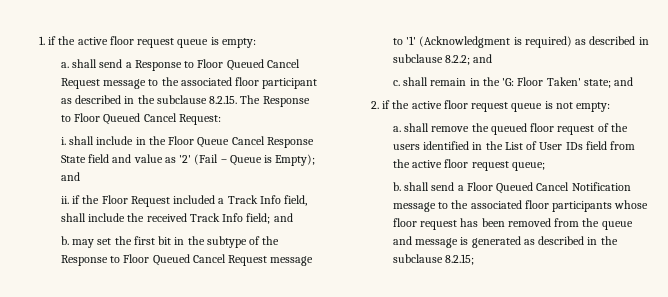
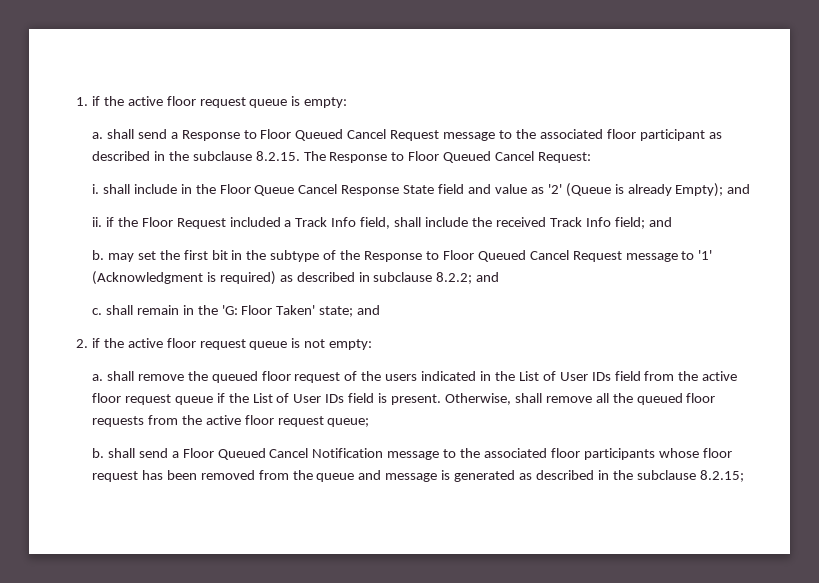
- i. shall include in the Floor Queue Cancel Response State field and value as '2' (Fail – Queue is Empty); and
+ i. shall include in the Floor Queue Cancel Response State field and value as '2' (Queue is already Empty); and
- a. shall remove the queued floor request of the users identified in the List of User IDs field from the active floor request queue;
+ a. shall remove the queued floor request of the users indicated in the List of User IDs field from the active floor request queue if the List of User IDs field is present. Otherwise, shall remove all the queued floor requests from the active floor request queue;

